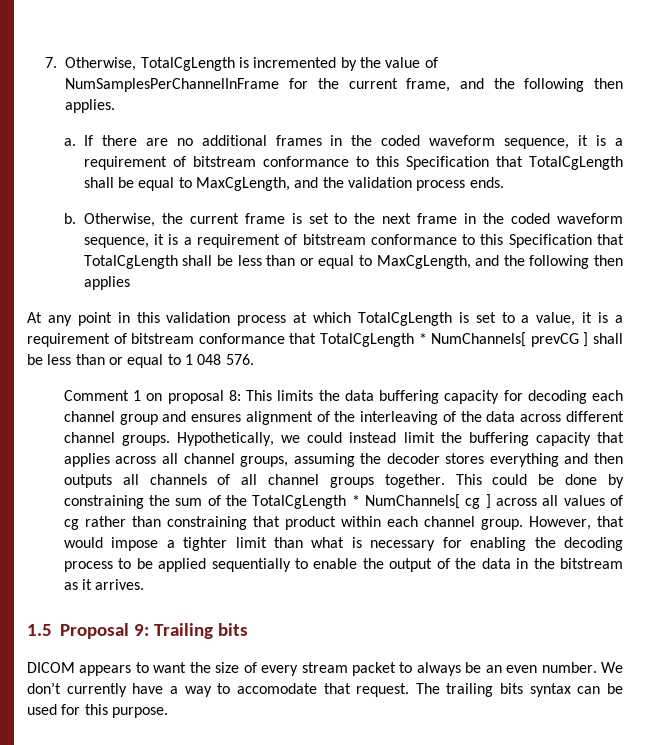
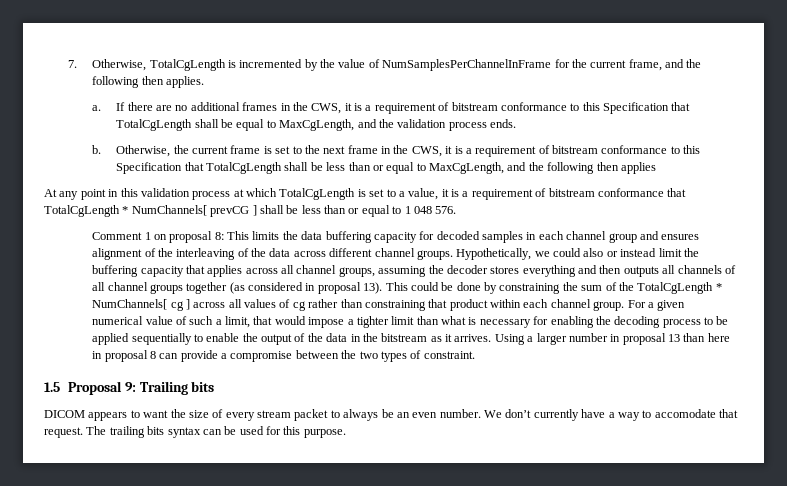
- If there are no additional frames in the coded waveform sequence, it is a requirement of bitstream conformance to this Specification that TotalCgLength shall be equal to MaxCgLength, and the validation process ends.
+ If there are no additional frames in the CWS, it is a requirement of bitstream conformance to this Specification that TotalCgLength shall be equal to MaxCgLength, and the validation process ends.
- Otherwise, the current frame is set to the next frame in the coded waveform sequence, it is a requirement of bitstream conformance to this Specification that TotalCgLength shall be less than or equal to MaxCgLength, and the following then applies
+ Otherwise, the current frame is set to the next frame in the CWS, it is a requirement of bitstream conformance to this Specification that TotalCgLength shall be less than or equal to MaxCgLength, and the following then applies
- Comment 1 on proposal 8: This limits the data buffering capacity for decoding each channel group and ensures alignment of the interleaving of the data across different channel groups.
+ Comment 1 on proposal 8: This limits the data buffering capacity for decoded samples in each channel group and ensures alignment of the interleaving of the data across different channel groups.
- Hypothetically, we could instead limit the buffering capacity that applies across all channel groups, assuming the decoder stores everything and then outputs all channels of all channel groups together.
+ Hypothetically, we could also or instead limit the buffering capacity that applies across all channel groups, assuming the decoder stores everything and then outputs all channels of all channel groups together (as considered in proposal 13).
- However, that would impose a tighter limit than what is necessary for enabling the decoding process to be applied sequentially to enable the output of the data in the bitstream as it arrives.
+ For a given numerical value of such a limit, that would impose a tighter limit than what is necessary for enabling the decoding process to be applied sequentially to enable the output of the data in the bitstream as it arrives. Using a larger number in proposal 13 than here in proposal 8 can provide a compromise between the two types of constraint.

